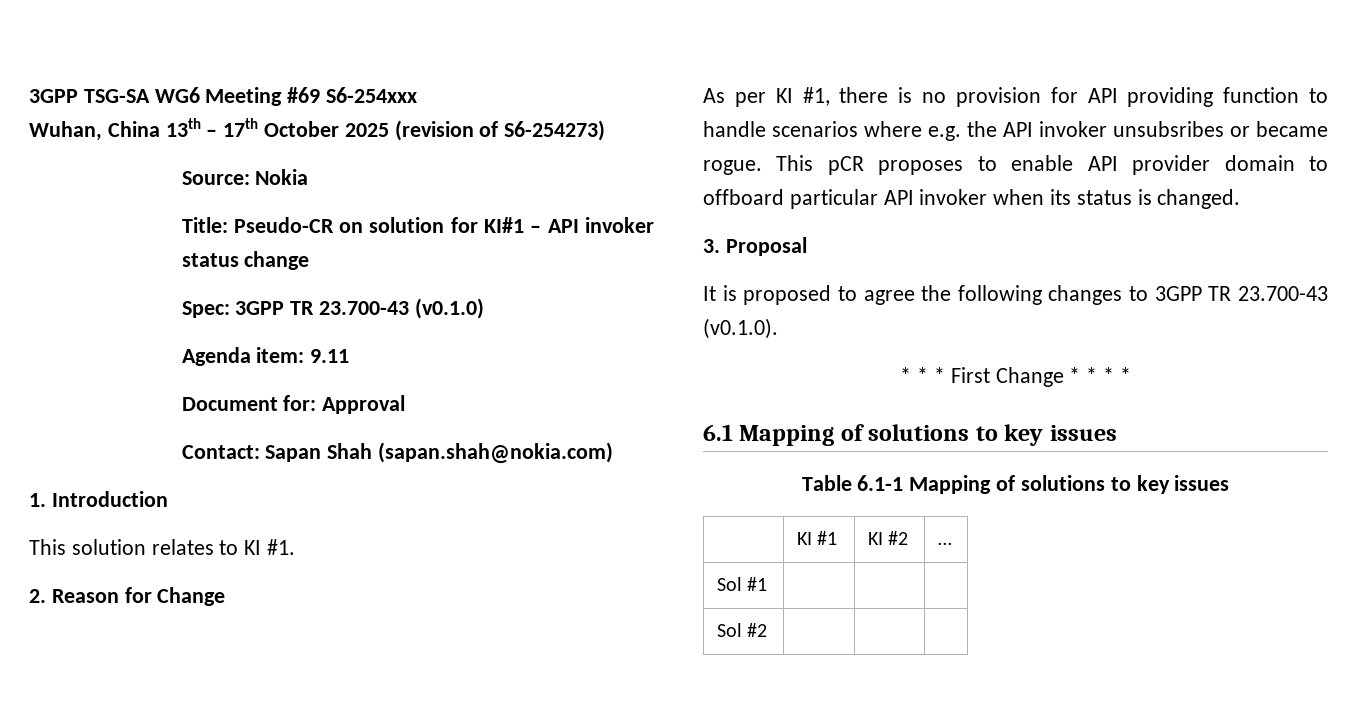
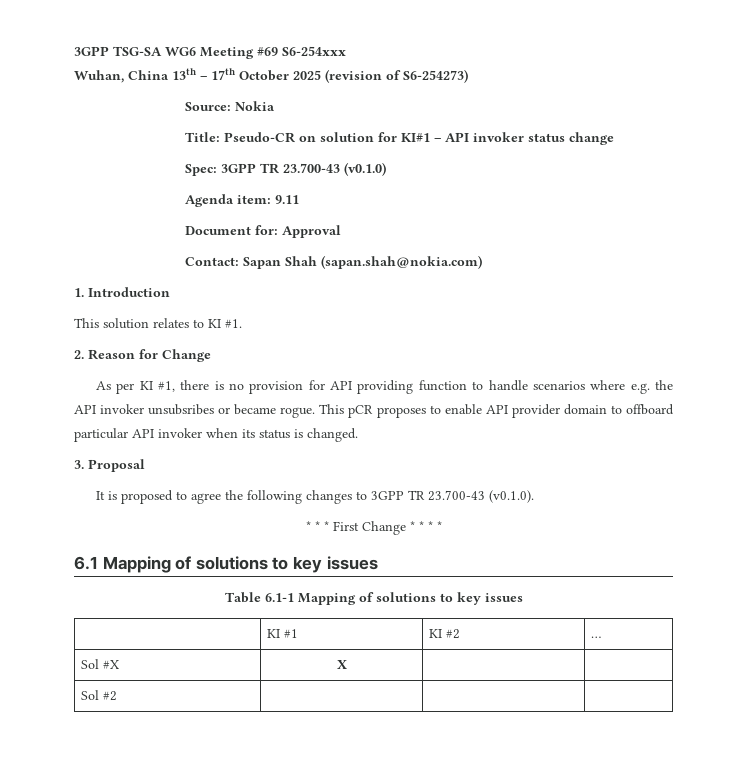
- Sol #1 | | |
+ Sol #X | X | |

